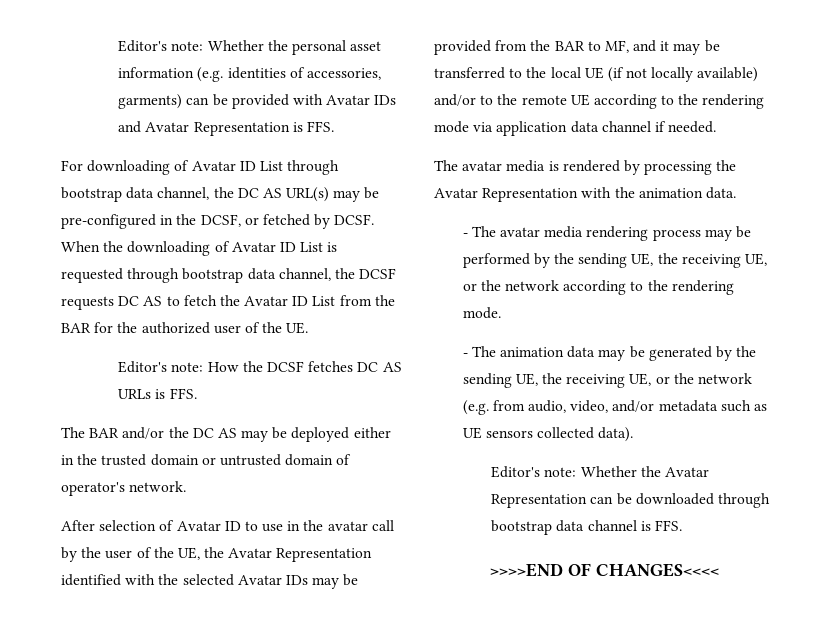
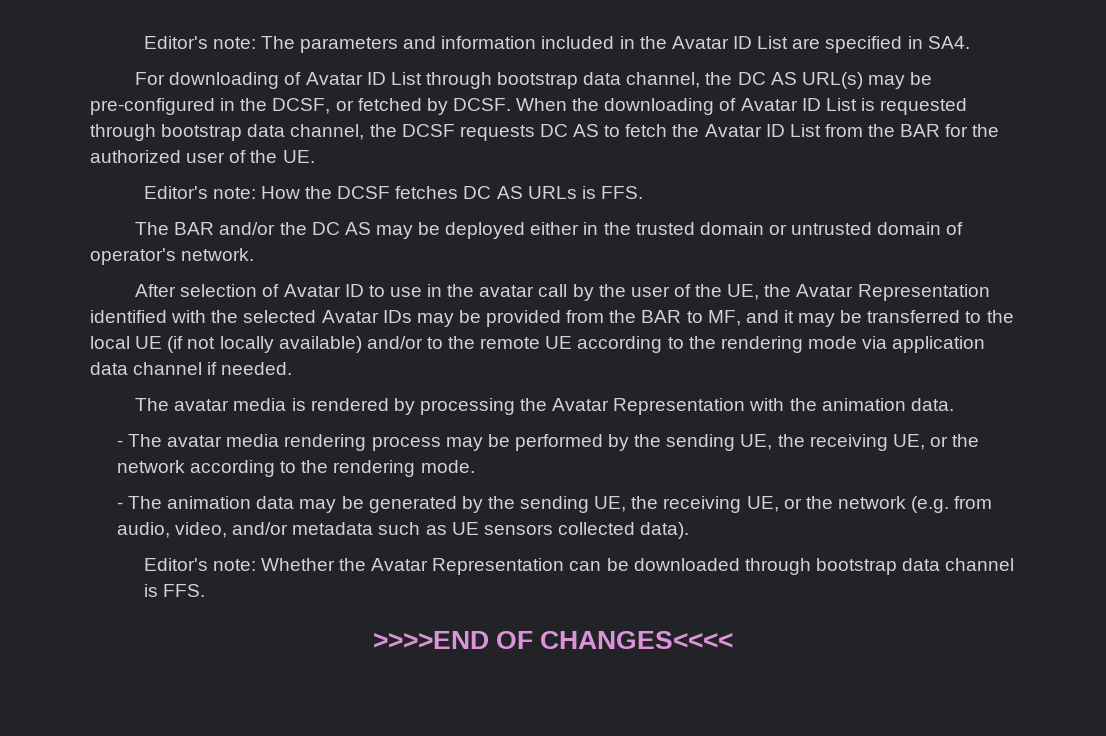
- Editor's note: Whether the personal asset information (e.g. identities of accessories, garments) can be provided with Avatar IDs and Avatar Representation is FFS.
+ Editor's note: The parameters and information included in the Avatar ID List are specified in SA4.

